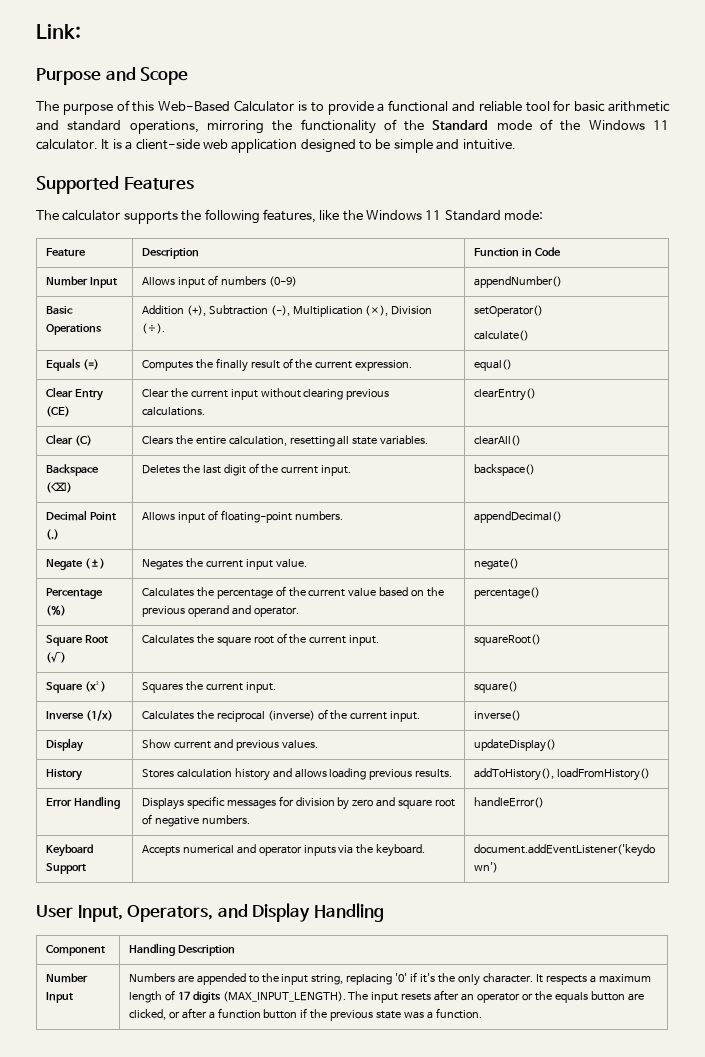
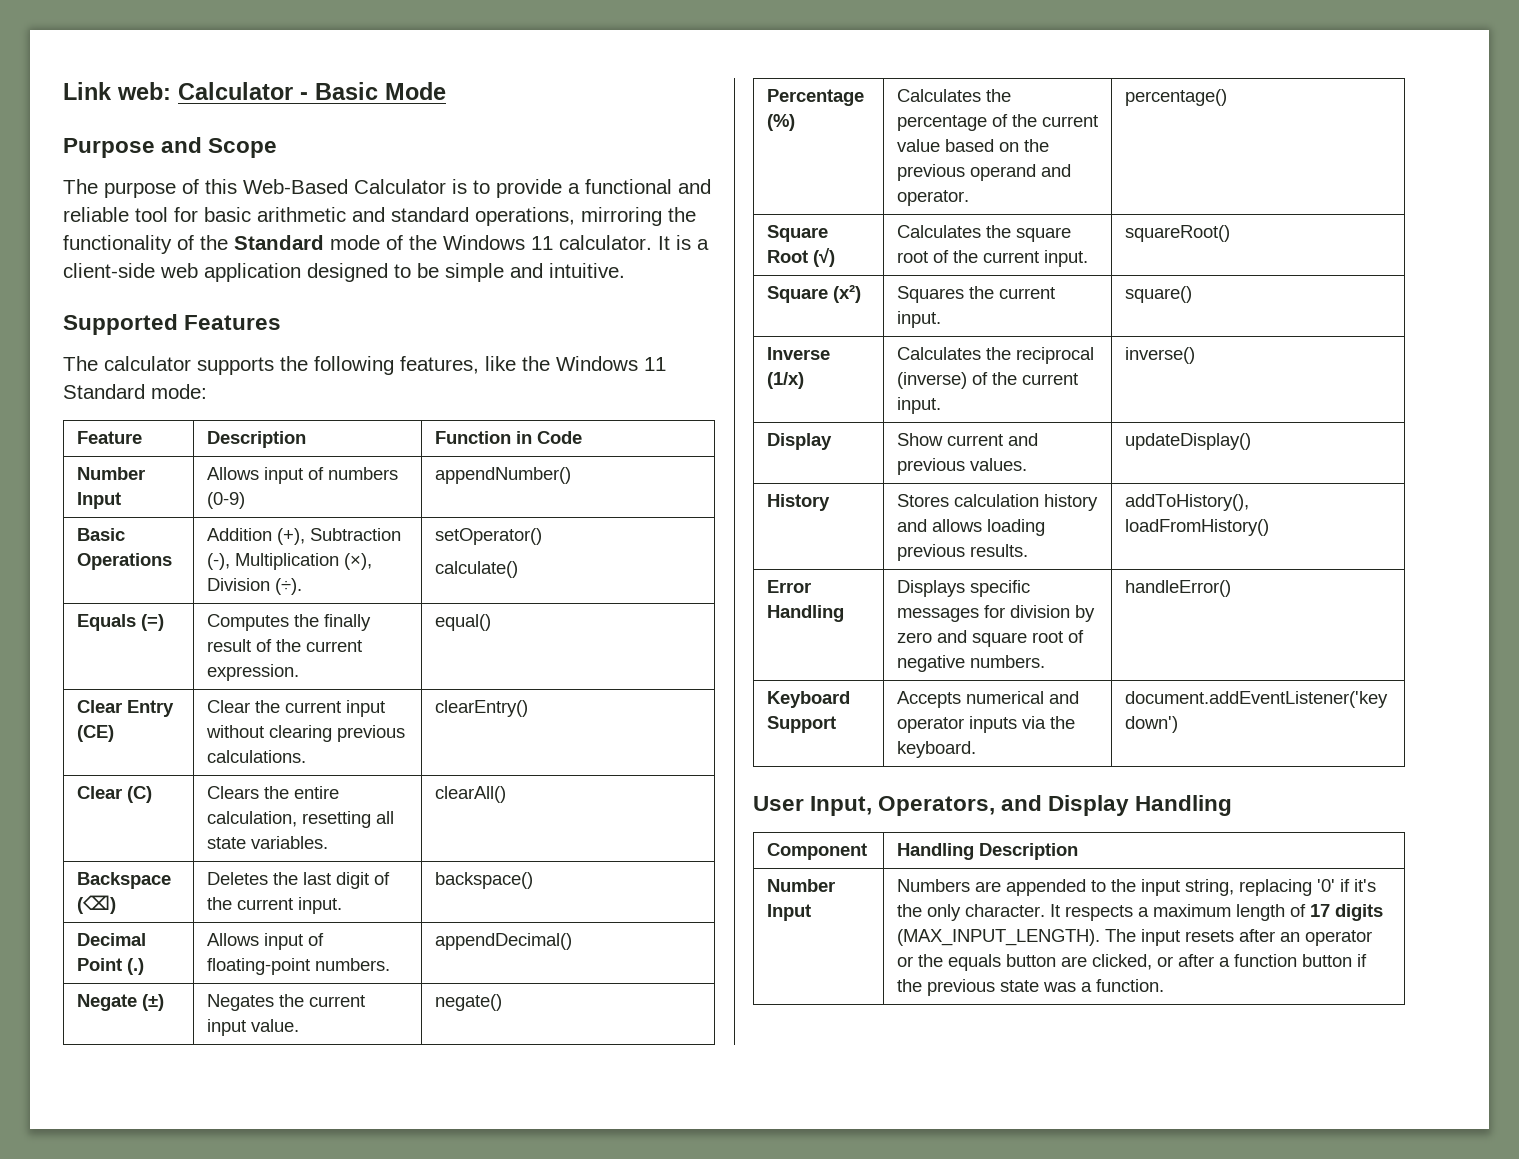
- Link:
+ Link web: Calculator - Basic Mode

